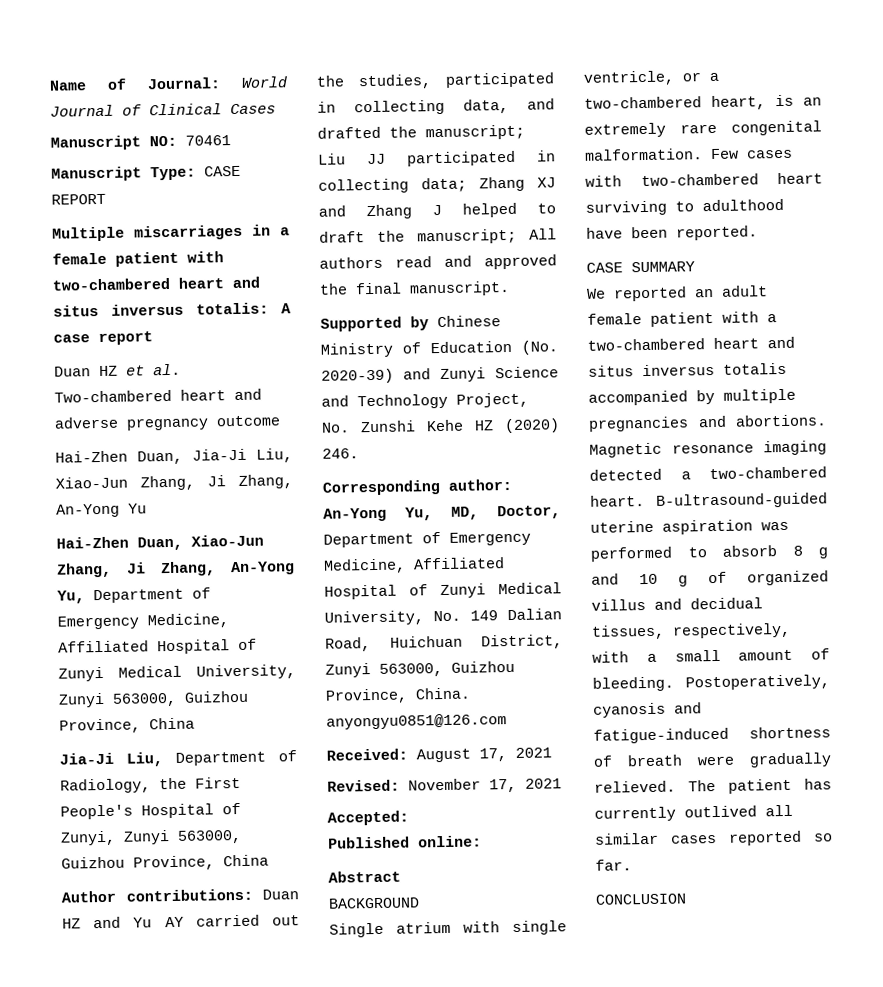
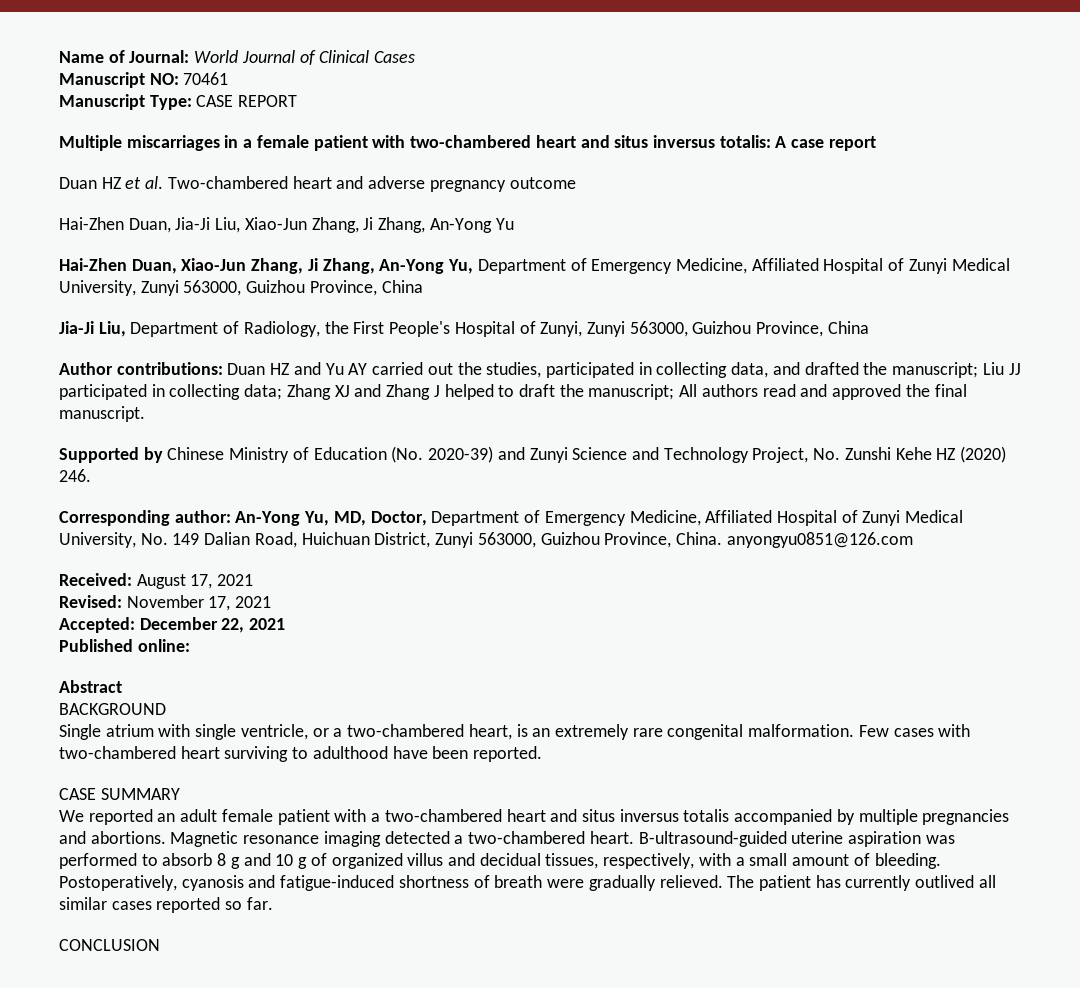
- Accepted:
+ Accepted: December 22, 2021

